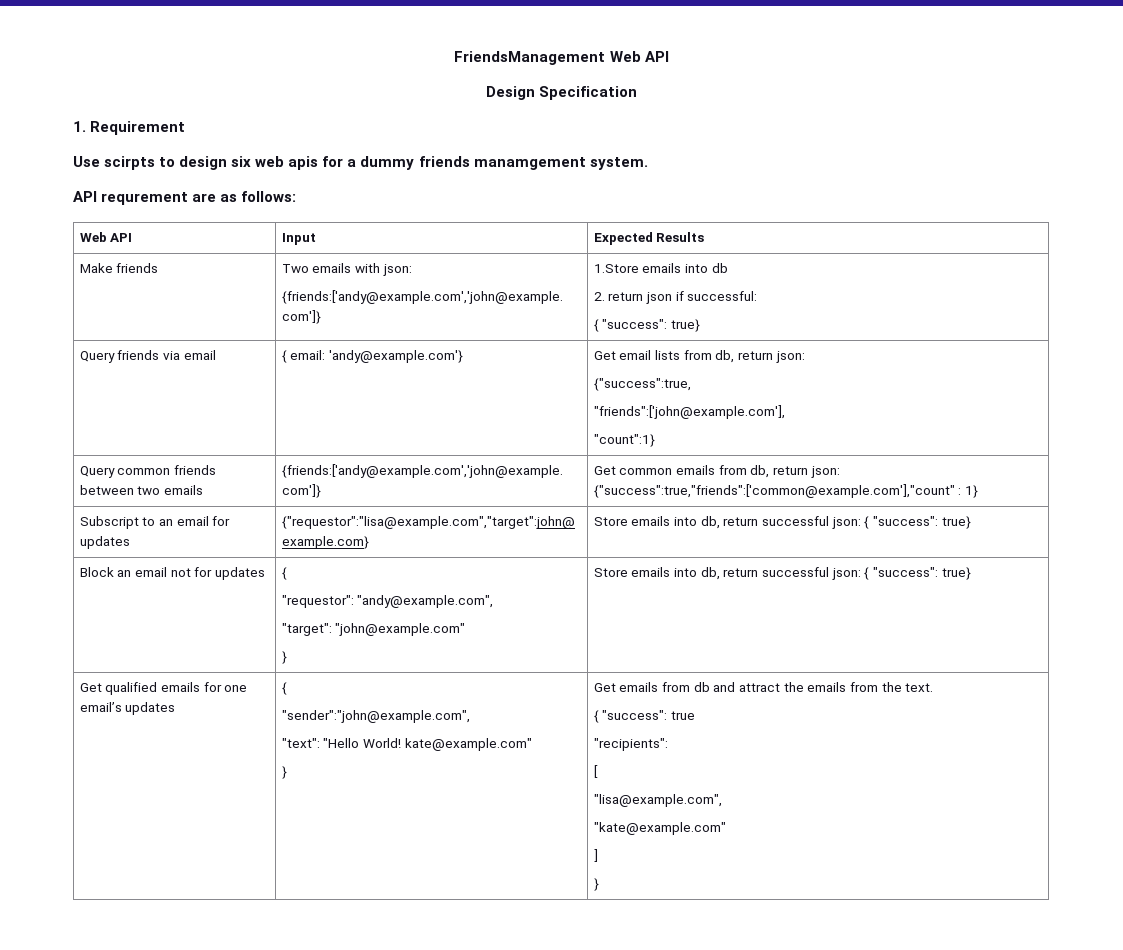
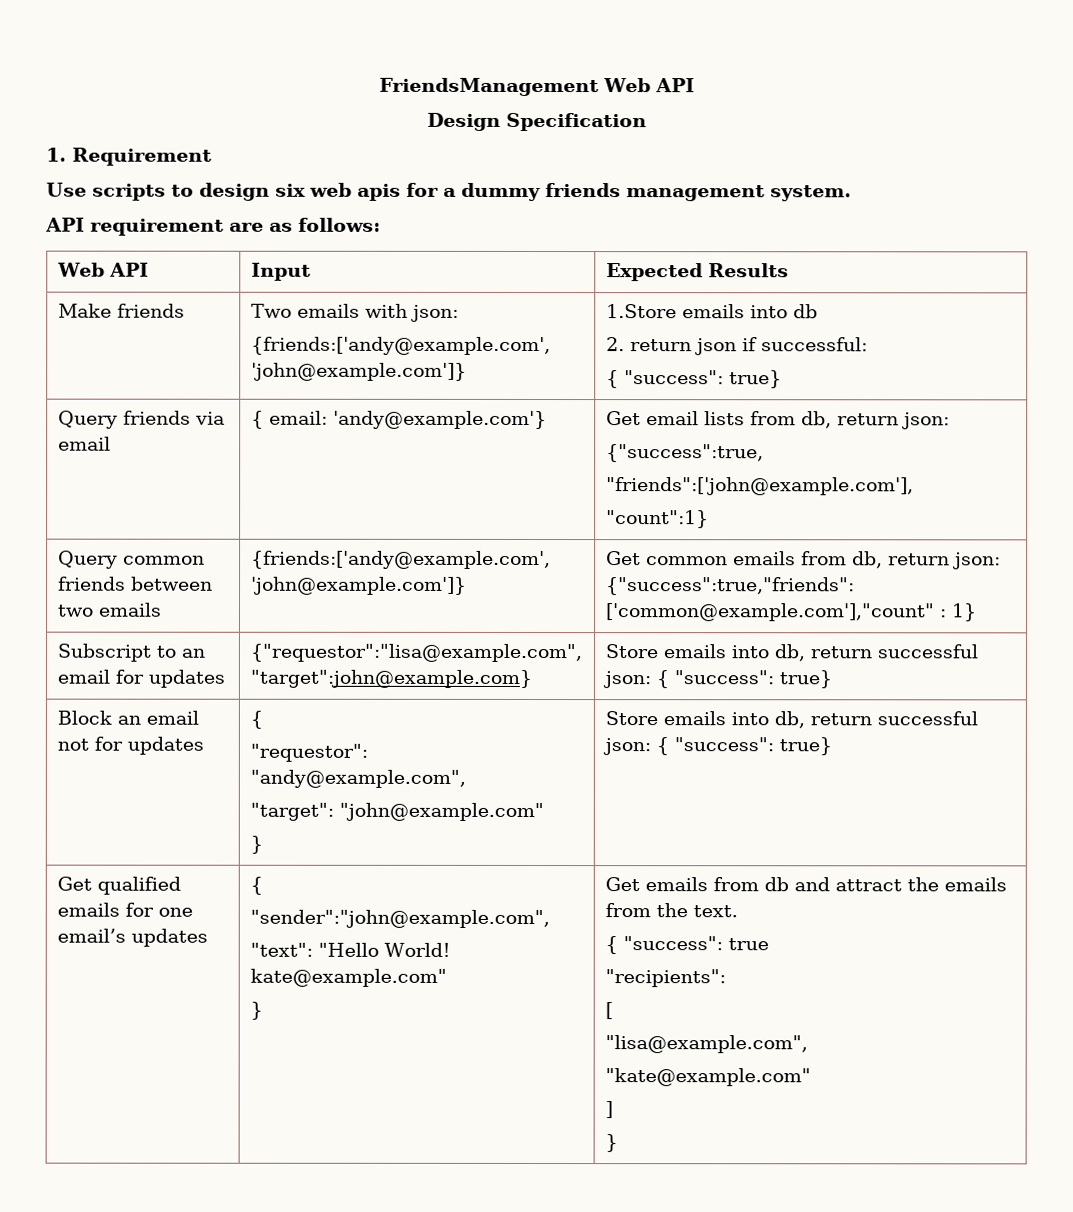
- Use scirpts to design six web apis for a dummy friends manamgement system.
+ Use scripts to design six web apis for a dummy friends management system.
- API requrement are as follows:
+ API requirement are as follows:

